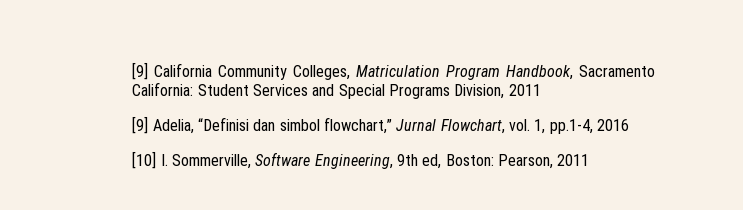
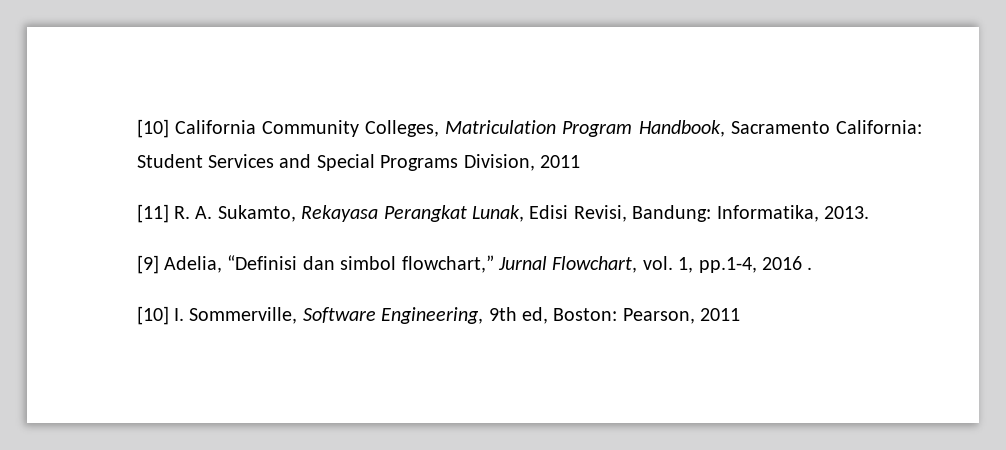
- [9] California Community Colleges, Matriculation Program Handbook, Sacramento California: Student Services and Special Programs Division, 2011
+ [10] California Community Colleges, Matriculation Program Handbook, Sacramento California: Student Services and Special Programs Division, 2011
+ [11] R. A. Sukamto, Rekayasa Perangkat Lunak, Edisi Revisi, Bandung: Informatika, 2013.
- [9] Adelia, “Definisi dan simbol flowchart,” Jurnal Flowchart, vol. 1, pp.1-4, 2016
+ [9] Adelia, “Definisi dan simbol flowchart,” Jurnal Flowchart, vol. 1, pp.1-4, 2016 .

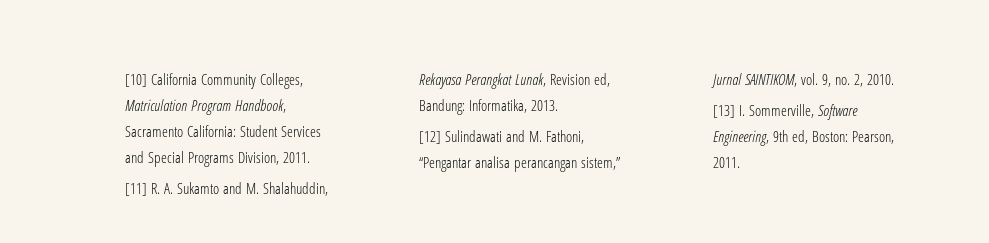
- [10] California Community Colleges, Matriculation Program Handbook, Sacramento California: Student Services and Special Programs Division, 2011
+ [10] California Community Colleges, Matriculation Program Handbook, Sacramento California: Student Services and Special Programs Division, 2011.
- [11] R. A. Sukamto, Rekayasa Perangkat Lunak, Edisi Revisi, Bandung: Informatika, 2013.
+ [11] R. A. Sukamto and M. Shalahuddin, Rekayasa Perangkat Lunak, Revision ed, Bandung: Informatika, 2013.
- [9] Adelia, “Definisi dan simbol flowchart,” Jurnal Flowchart, vol. 1, pp.1-4, 2016 .
- [10] I. Sommerville, Software Engineering, 9th ed, Boston: Pearson, 2011
+ [12] Sulindawati and M. Fathoni, “Pengantar analisa perancangan sistem,” Jurnal SAINTIKOM, vol. 9, no. 2, 2010.
+ [13] I. Sommerville, Software Engineering, 9th ed, Boston: Pearson, 2011.

